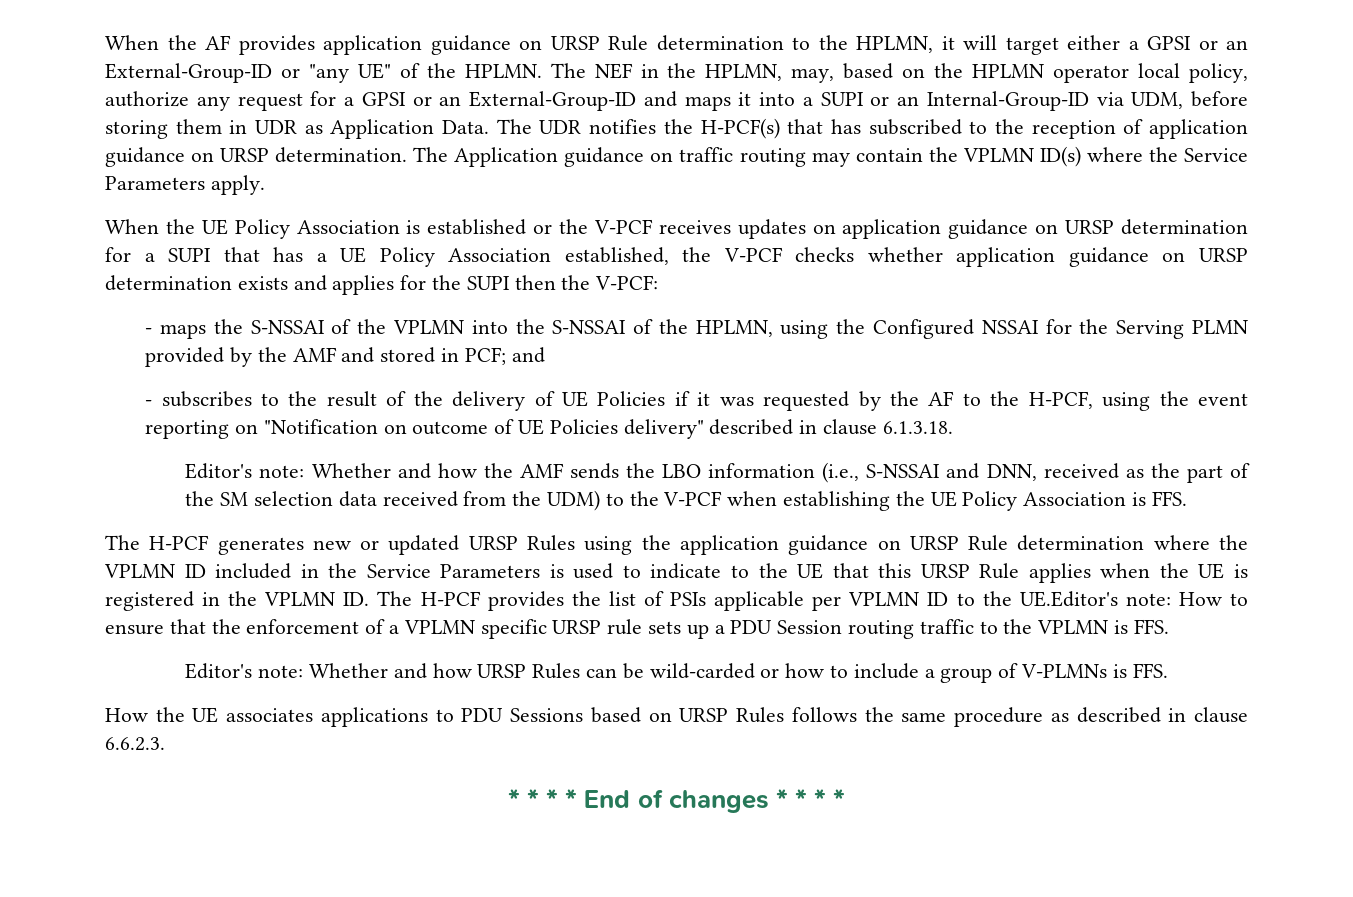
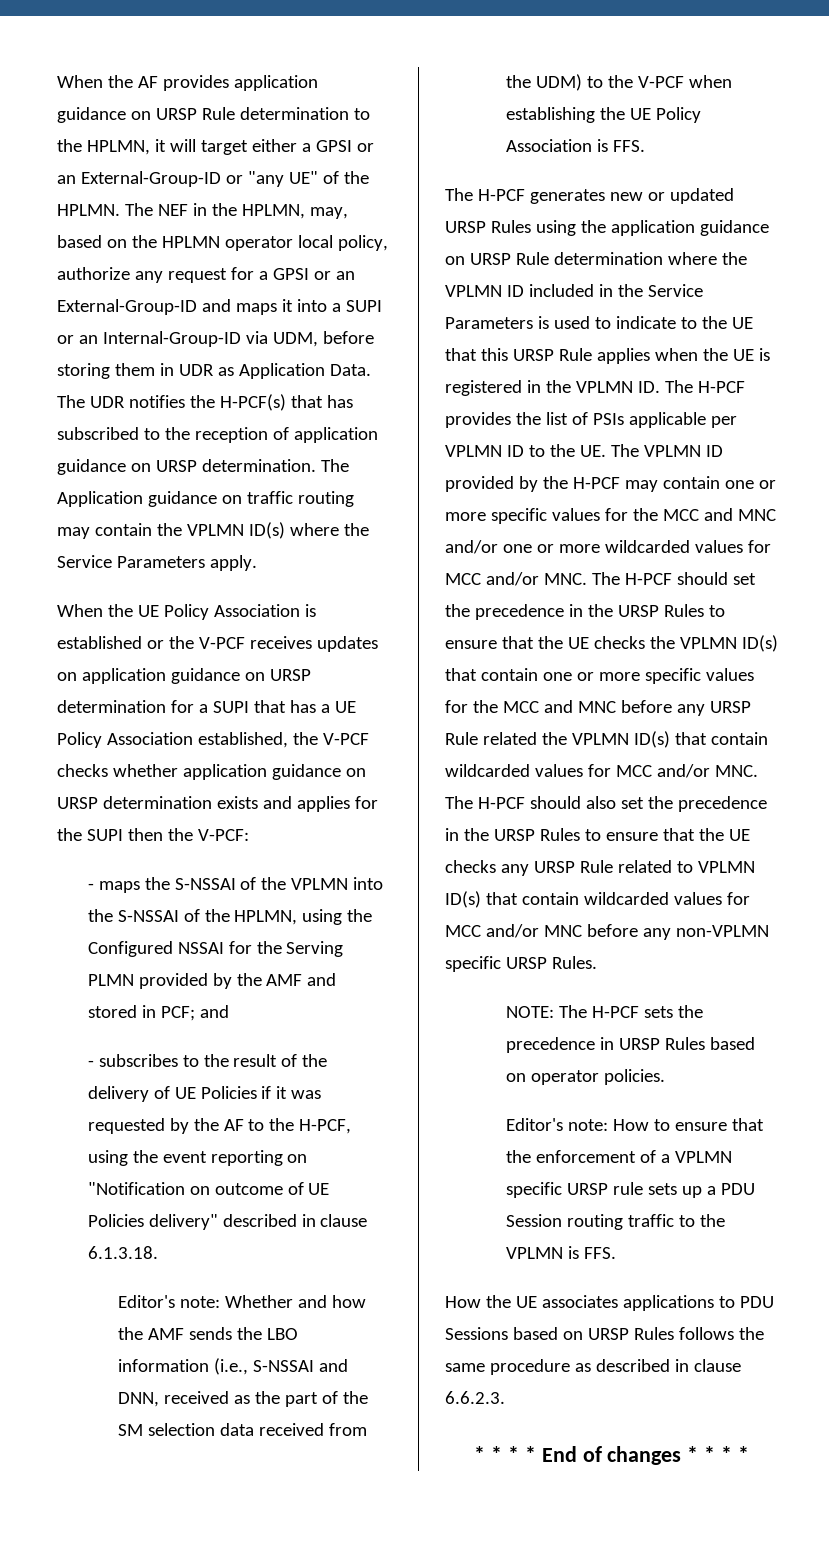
- The H-PCF generates new or updated URSP Rules using the application guidance on URSP Rule determination where the VPLMN ID included in the Service Parameters is used to indicate to the UE that this URSP Rule applies when the UE is registered in the VPLMN ID. The H-PCF provides the list of PSIs applicable per VPLMN ID to the UE.Editor's note:
+ The H-PCF generates new or updated URSP Rules using the application guidance on URSP Rule determination where the VPLMN ID included in the Service Parameters is used to indicate to the UE that this URSP Rule applies when the UE is registered in the VPLMN ID. The H-PCF provides the list of PSIs applicable per VPLMN ID to the UE. The VPLMN ID provided by the H-PCF may contain one or more specific values for the MCC and MNC and/or one or more wildcarded values for MCC and/or MNC. The H-PCF should set the precedence in the URSP Rules to ensure that the UE checks the VPLMN ID(s) that contain one or more specific values for the MCC and MNC before any URSP Rule related the VPLMN ID(s) that contain wildcarded values for MCC and/or MNC. The H-PCF should also set the precedence in the URSP Rules to ensure that the UE checks any URSP Rule related to VPLMN ID(s) that contain wildcarded values for MCC and/or MNC before any non-VPLMN specific URSP Rules.
+ NOTE: The H-PCF sets the precedence in URSP Rules based on operator policies.
+ Editor's note:
- Editor's note: Whether and how URSP Rules can be wild-carded or how to include a group of V-PLMNs is FFS.

